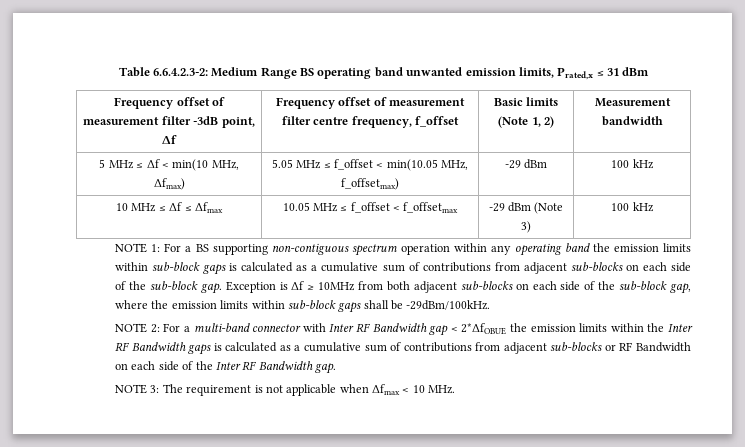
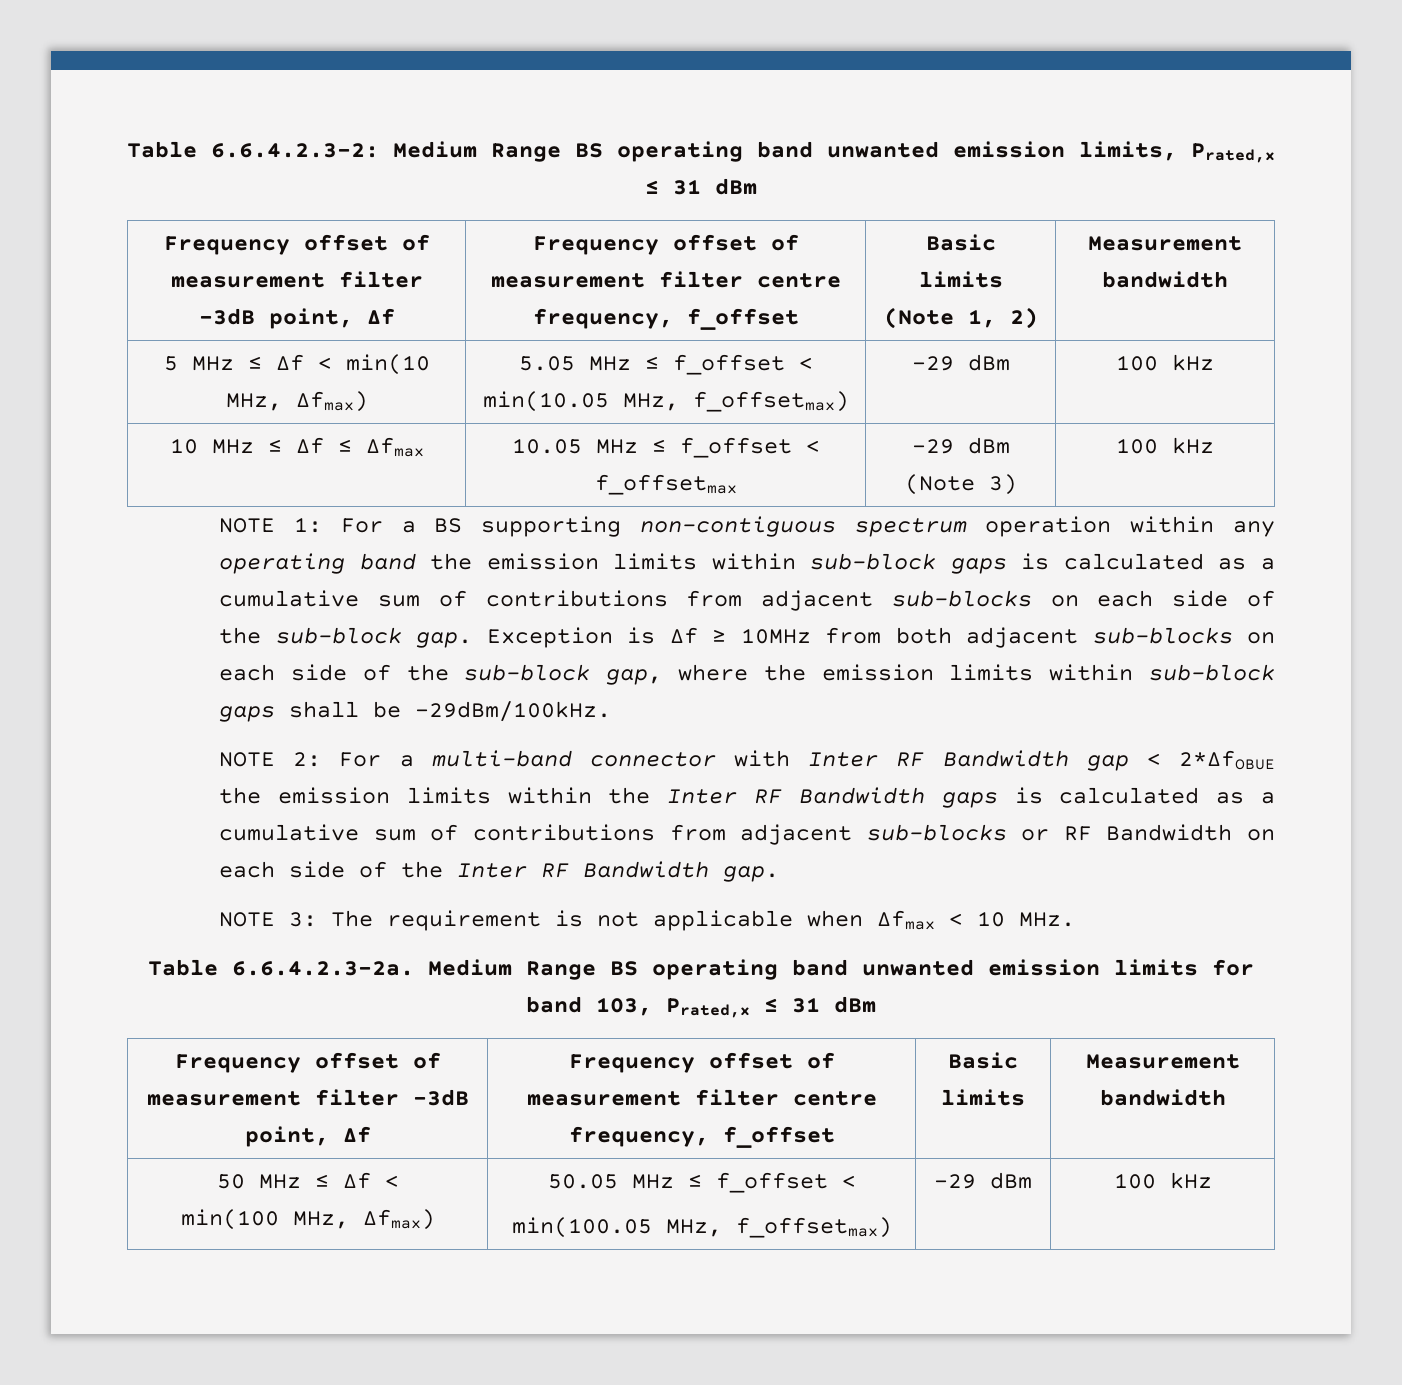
+ Table 6.6.4.2.3-2a. Medium Range BS operating band unwanted emission limits for band 103, Prated,x ≤ 31 dBm
+ Frequency offset of measurement filter -3dB point, Δf | Frequency offset of measurement filter centre frequency, f_offset | Basic limits | Measurement bandwidth
+ 50 MHz ≤ Δf <
+ min(100 MHz, Δfmax) | 50.05 MHz ≤ f_offset <
+ min(100.05 MHz, f_offsetmax) | -29 dBm | 100 kHz

